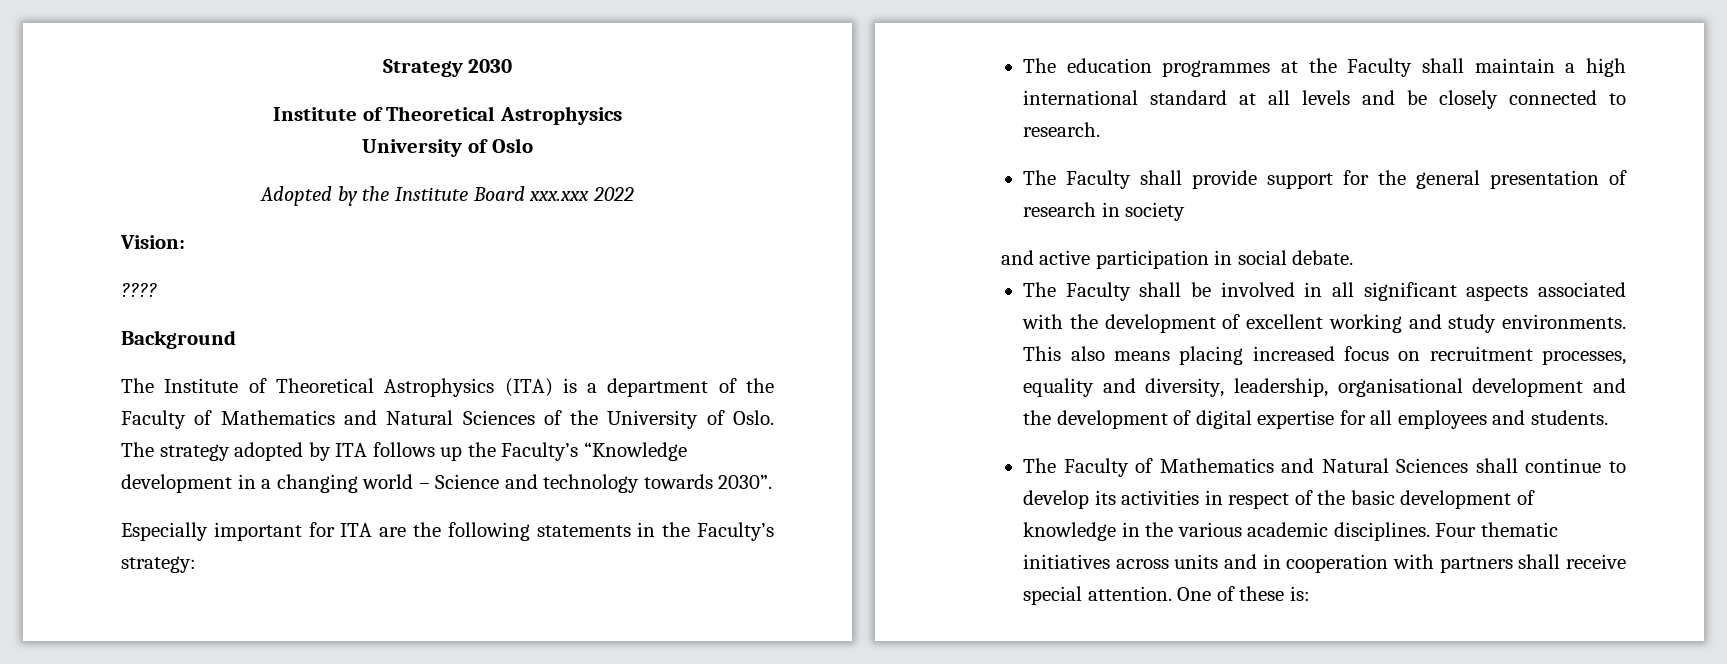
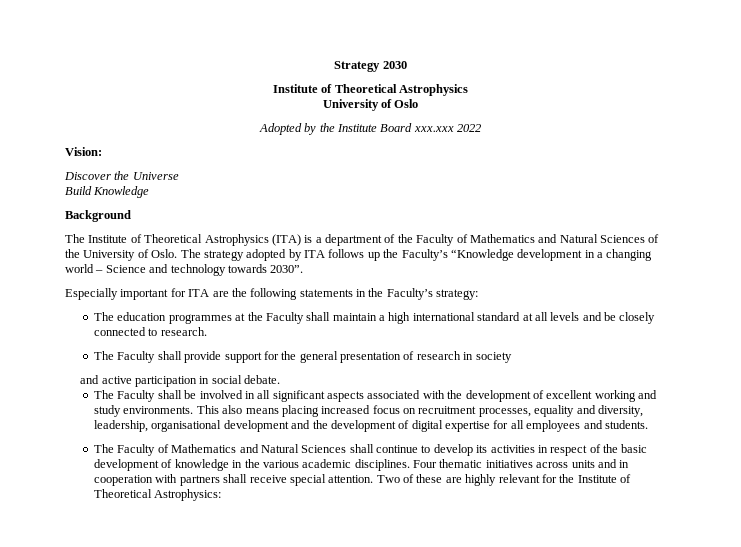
- ????
+ Discover the Universe
+ Build Knowledge
- One of these is:
+ Two of these are highly relevant for the Institute of Theoretical Astrophysics:

